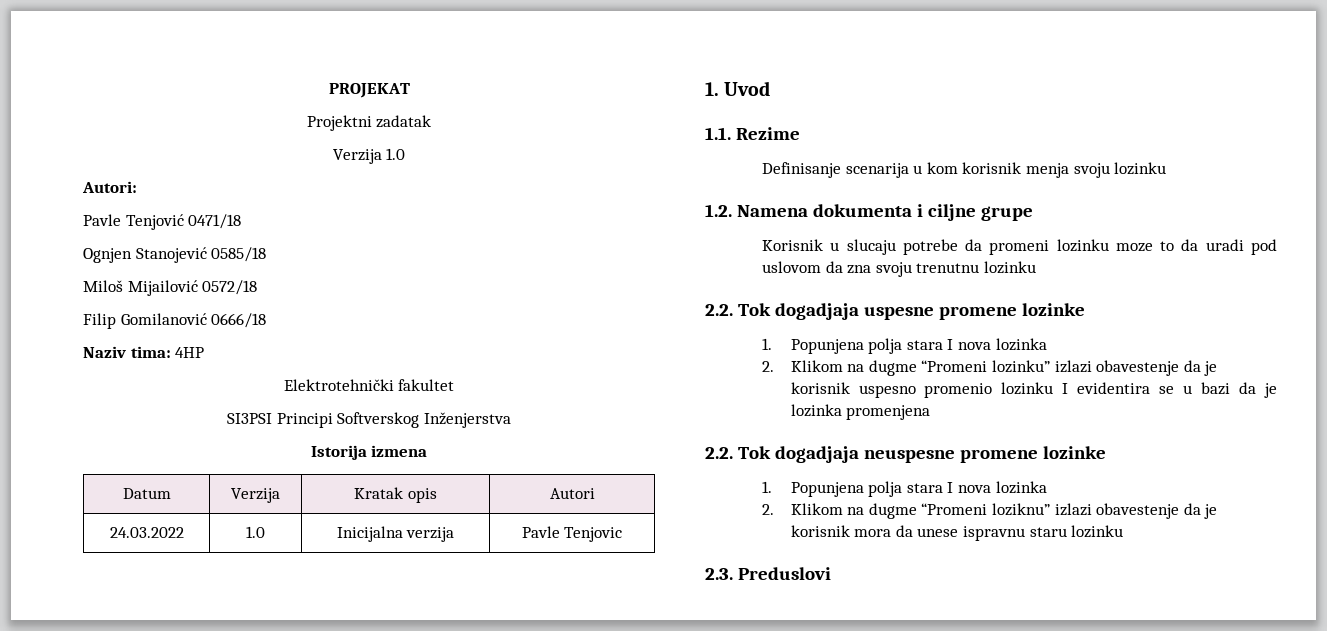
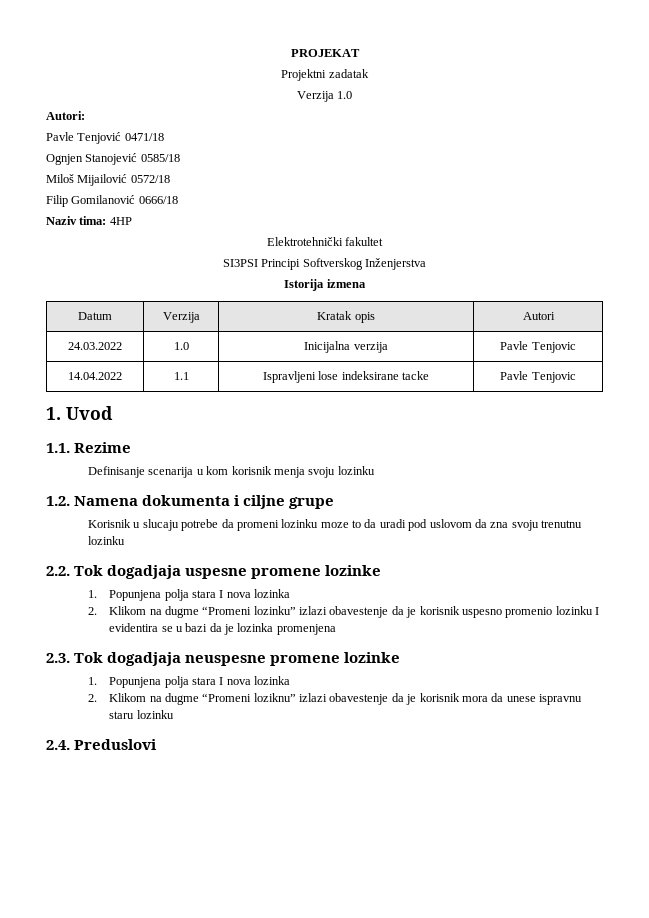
+ 14.04.2022 | 1.1 | Ispravljeni lose indeksirane tacke | Pavle Tenjovic
- 2.2. Tok dogadjaja neuspesne promene lozinke
+ 2.3. Tok dogadjaja neuspesne promene lozinke
- 2.3. Preduslovi
+ 2.4. Preduslovi

